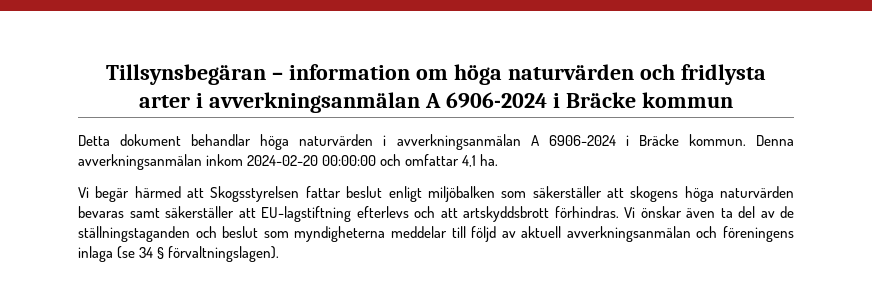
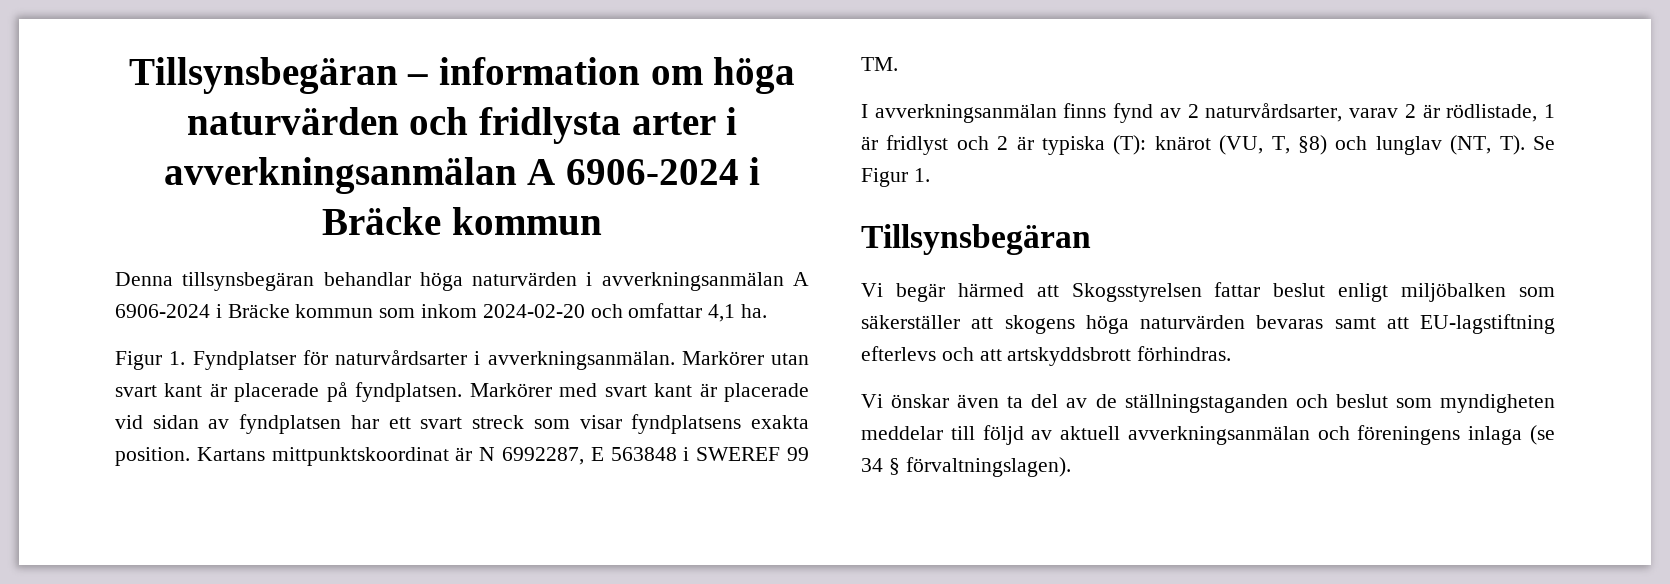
- Detta dokument behandlar höga naturvärden i avverkningsanmälan A 6906-2024 i Bräcke kommun. Denna avverkningsanmälan inkom 2024-02-20 00:00:00 och omfattar 4,1 ha.
+ Denna tillsynsbegäran behandlar höga naturvärden i avverkningsanmälan A 6906-2024 i Bräcke kommun som inkom 2024-02-20 och omfattar 4,1 ha.
+ Figur 1. Fyndplatser för naturvårdsarter i avverkningsanmälan. Markörer utan svart kant är placerade på fyndplatsen. Markörer med svart kant är placerade vid sidan av fyndplatsen har ett svart streck som visar fyndplatsens exakta position. Kartans mittpunktskoordinat är N 6992287, E 563848 i SWEREF 99 TM.
+ I avverkningsanmälan finns fynd av 2 naturvårdsarter, varav 2 är rödlistade, 1 är fridlyst och 2 är typiska (T): knärot (VU, T, §8) och lunglav (NT, T). Se Figur 1.
+ Tillsynsbegäran
- Vi begär härmed att Skogsstyrelsen fattar beslut enligt miljöbalken som säkerställer att skogens höga naturvärden bevaras samt säkerställer att EU-lagstiftning efterlevs och att artskyddsbrott förhindras. Vi önskar även ta del av de ställningstaganden och beslut som myndigheterna meddelar till följd av aktuell avverkningsanmälan och föreningens inlaga (se 34 § förvaltningslagen).
+ Vi begär härmed att Skogsstyrelsen fattar beslut enligt miljöbalken som säkerställer att skogens höga naturvärden bevaras samt att EU-lagstiftning efterlevs och att artskyddsbrott förhindras.
+ Vi önskar även ta del av de ställningstaganden och beslut som myndigheten meddelar till följd av aktuell avverkningsanmälan och föreningens inlaga (se 34 § förvaltningslagen).

